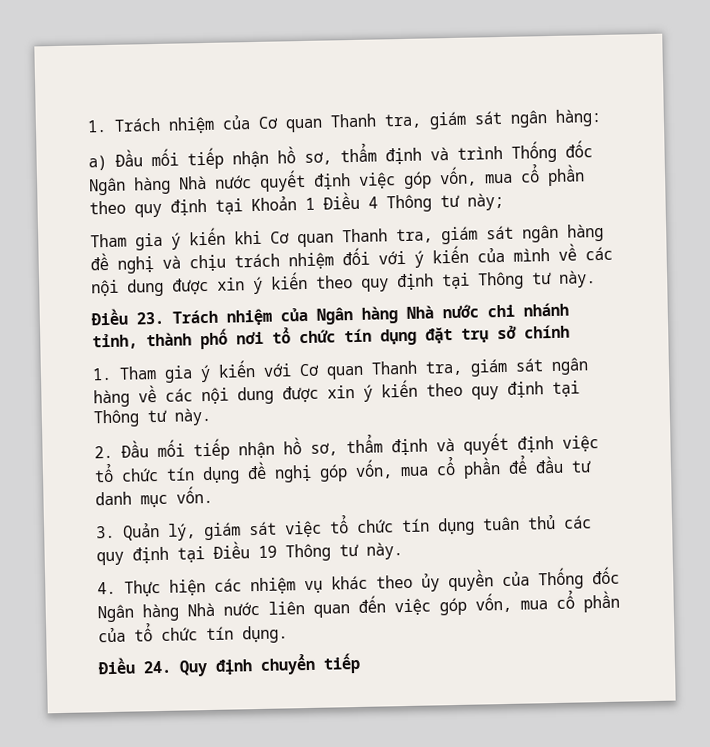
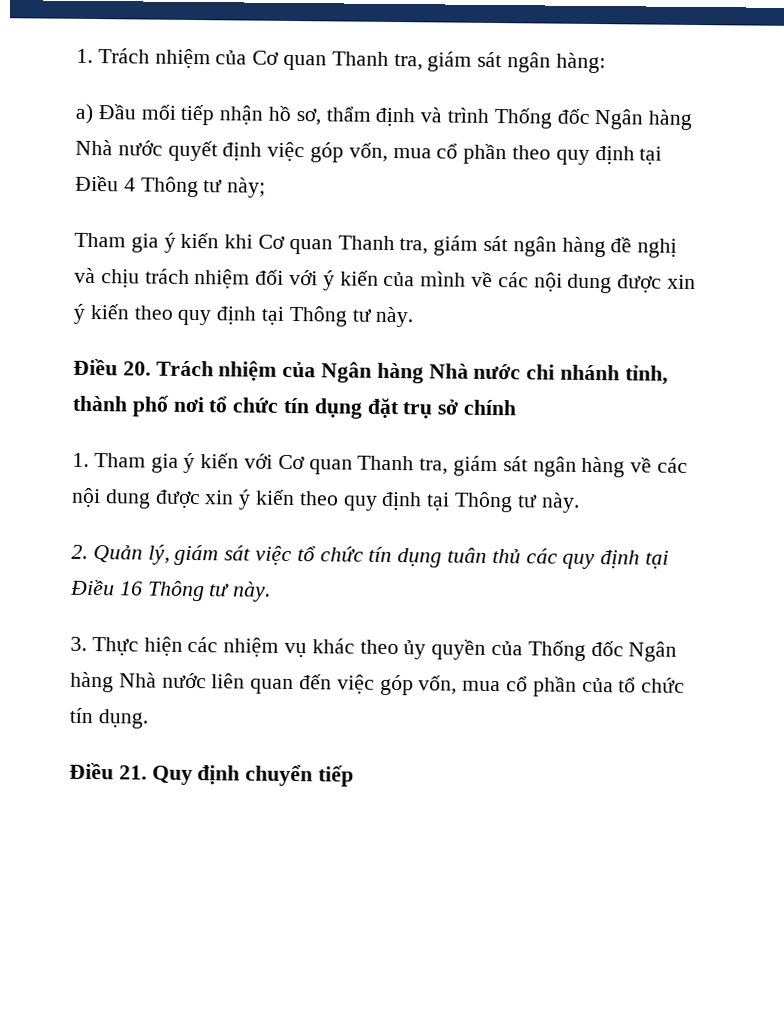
- a) Đầu mối tiếp nhận hồ sơ, thẩm định và trình Thống đốc Ngân hàng Nhà nước quyết định việc góp vốn, mua cổ phần theo quy định tại Khoản 1 Điều 4 Thông tư này;
+ a) Đầu mối tiếp nhận hồ sơ, thẩm định và trình Thống đốc Ngân hàng Nhà nước quyết định việc góp vốn, mua cổ phần theo quy định tại Điều 4 Thông tư này;
- Điều 23. Trách nhiệm của Ngân hàng Nhà nước chi nhánh tỉnh, thành phố nơi tổ chức tín dụng đặt trụ sở chính
+ Điều 20. Trách nhiệm của Ngân hàng Nhà nước chi nhánh tỉnh, thành phố nơi tổ chức tín dụng đặt trụ sở chính
- 2. Đầu mối tiếp nhận hồ sơ, thẩm định và quyết định việc tổ chức tín dụng đề nghị góp vốn, mua cổ phần để đầu tư danh mục vốn.
- 3. Quản lý, giám sát việc tổ chức tín dụng tuân thủ các quy định tại Điều 19 Thông tư này.
- 4. Thực hiện các nhiệm vụ khác theo ủy quyền của Thống đốc Ngân hàng Nhà nước liên quan đến việc góp vốn, mua cổ phần của tổ chức tín dụng.
+ 2. Quản lý, giám sát việc tổ chức tín dụng tuân thủ các quy định tại Điều 16 Thông tư này.
+ 3. Thực hiện các nhiệm vụ khác theo ủy quyền của Thống đốc Ngân hàng Nhà nước liên quan đến việc góp vốn, mua cổ phần của tổ chức tín dụng.
- Điều 24. Quy định chuyển tiếp
+ Điều 21. Quy định chuyển tiếp

